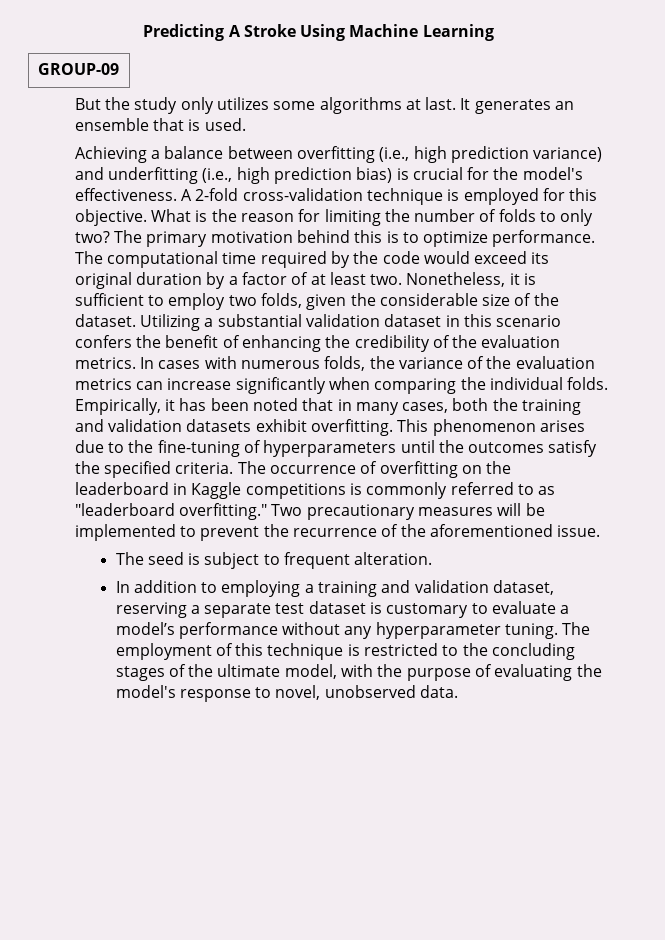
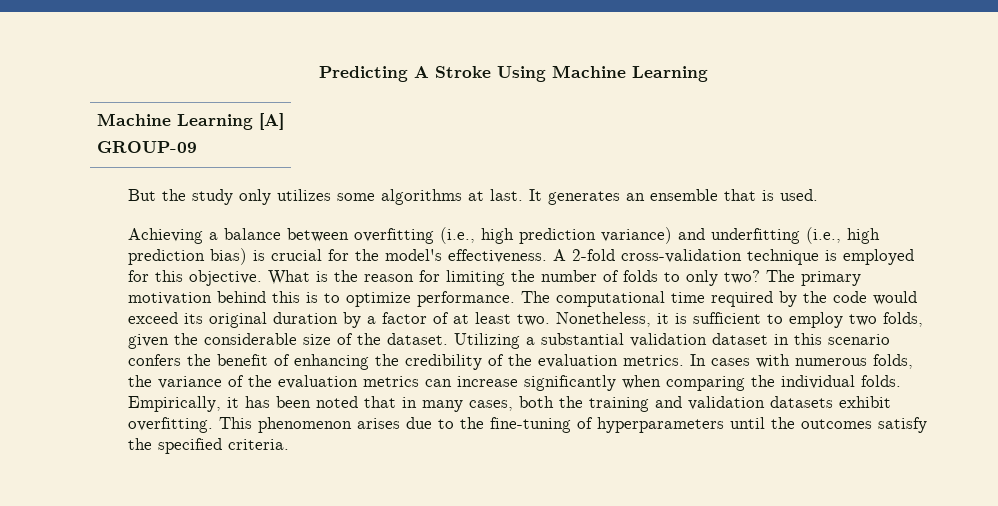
+ Machine Learning [A]
- The occurrence of overfitting on the leaderboard in Kaggle competitions is commonly referred to as "leaderboard overfitting." Two precautionary measures will be implemented to prevent the recurrence of the aforementioned issue.
- The seed is subject to frequent alteration.
- In addition to employing a training and validation dataset, reserving a separate test dataset is customary to evaluate a model’s performance without any hyperparameter tuning. The employment of this technique is restricted to the concluding stages of the ultimate model, with the purpose of evaluating the model's response to novel, unobserved data.

